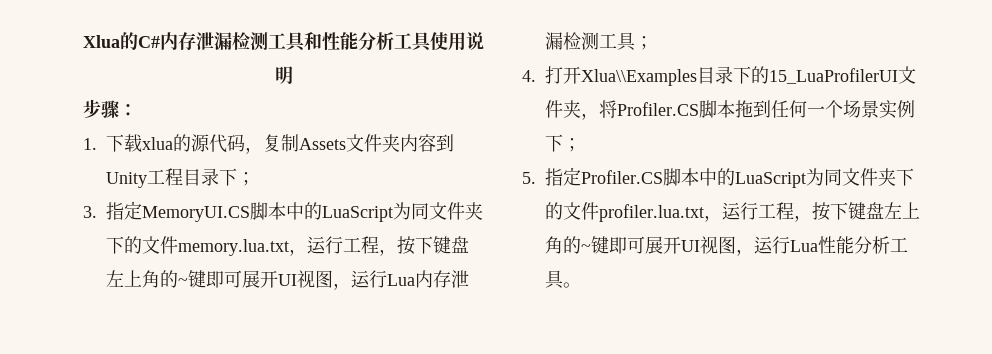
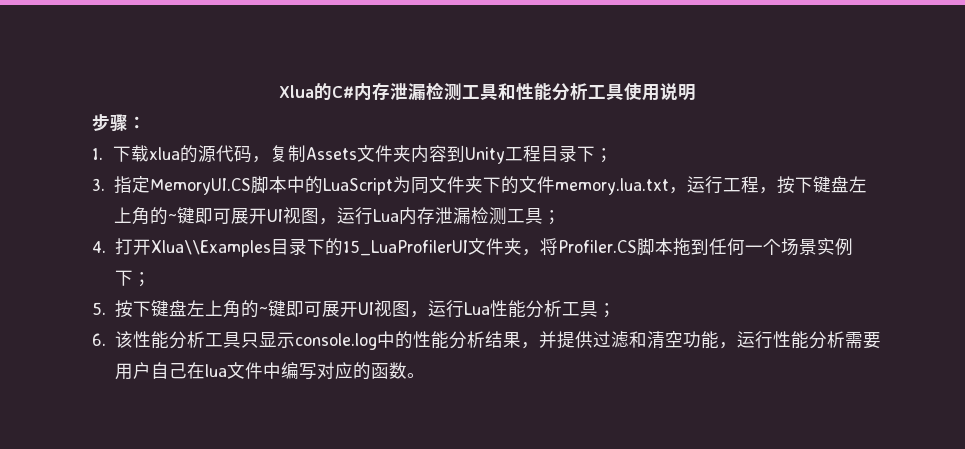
- 5.指定Profiler.CS脚本中的LuaScript为同文件夹下的文件profiler.lua.txt，运行工程，按下键盘左上角的~键即可展开UI视图，运行Lua性能分析工具。
+ 5.按下键盘左上角的~键即可展开UI视图，运行Lua性能分析工具；
+ 6.该性能分析工具只显示console.log中的性能分析结果，并提供过滤和清空功能，运行性能分析需要用户自己在lua文件中编写对应的函数。

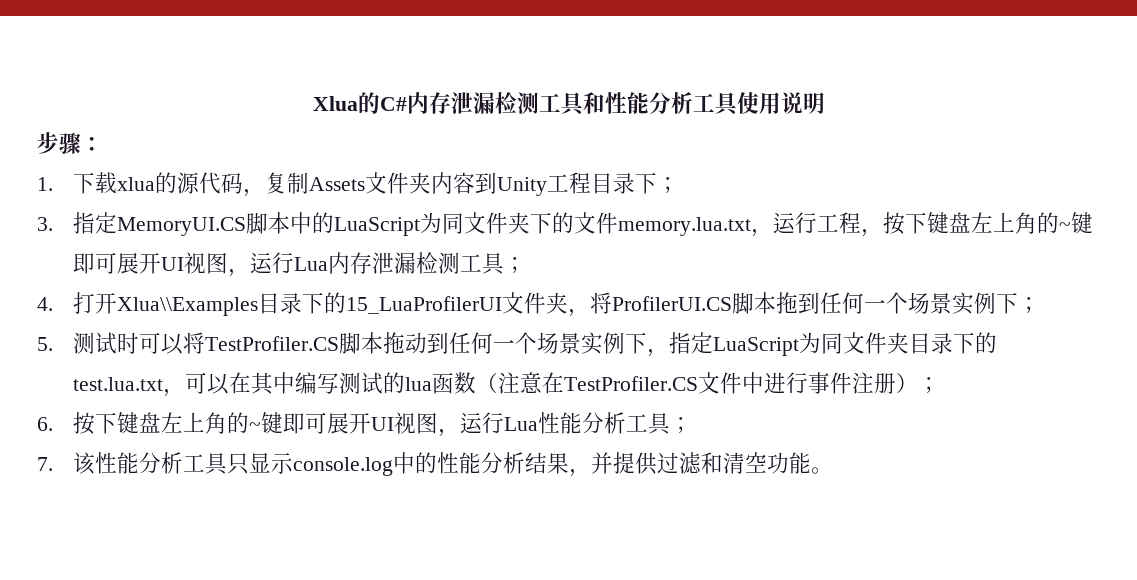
- 4.打开Xlua\\Examples目录下的15_LuaProfilerUI文件夹，将Profiler.CS脚本拖到任何一个场景实例下；
+ 4.打开Xlua\\Examples目录下的15_LuaProfilerUI文件夹，将ProfilerUI.CS脚本拖到任何一个场景实例下；
- 5.按下键盘左上角的~键即可展开UI视图，运行Lua性能分析工具；
+ 5.测试时可以将TestProfiler.CS脚本拖动到任何一个场景实例下，指定LuaScript为同文件夹目录下的test.lua.txt，可以在其中编写测试的lua函数（注意在TestProfiler.CS文件中进行事件注册）；
+ 6.按下键盘左上角的~键即可展开UI视图，运行Lua性能分析工具；
- 6.该性能分析工具只显示console.log中的性能分析结果，并提供过滤和清空功能，运行性能分析需要用户自己在lua文件中编写对应的函数。
+ 7.该性能分析工具只显示console.log中的性能分析结果，并提供过滤和清空功能。

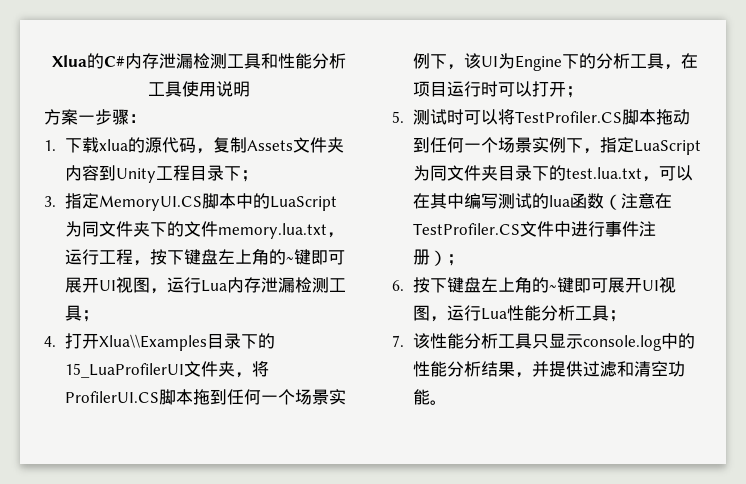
- 步骤：
+ 方案一步骤：
- 4.打开Xlua\\Examples目录下的15_LuaProfilerUI文件夹，将ProfilerUI.CS脚本拖到任何一个场景实例下；
+ 4.打开Xlua\\Examples目录下的15_LuaProfilerUI文件夹，将ProfilerUI.CS脚本拖到任何一个场景实例下，该UI为Engine下的分析工具，在项目运行时可以打开；

